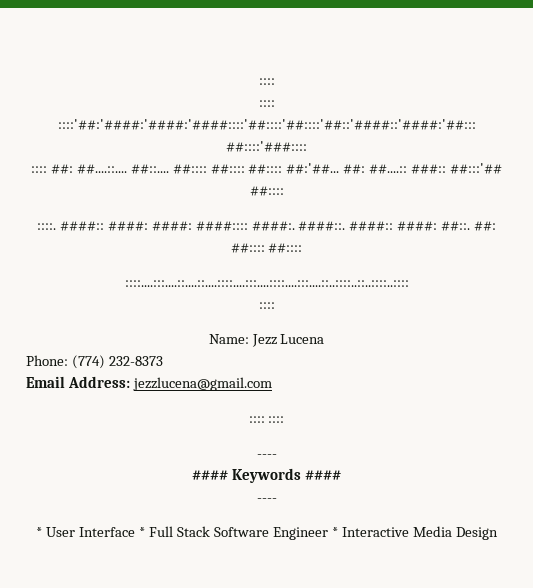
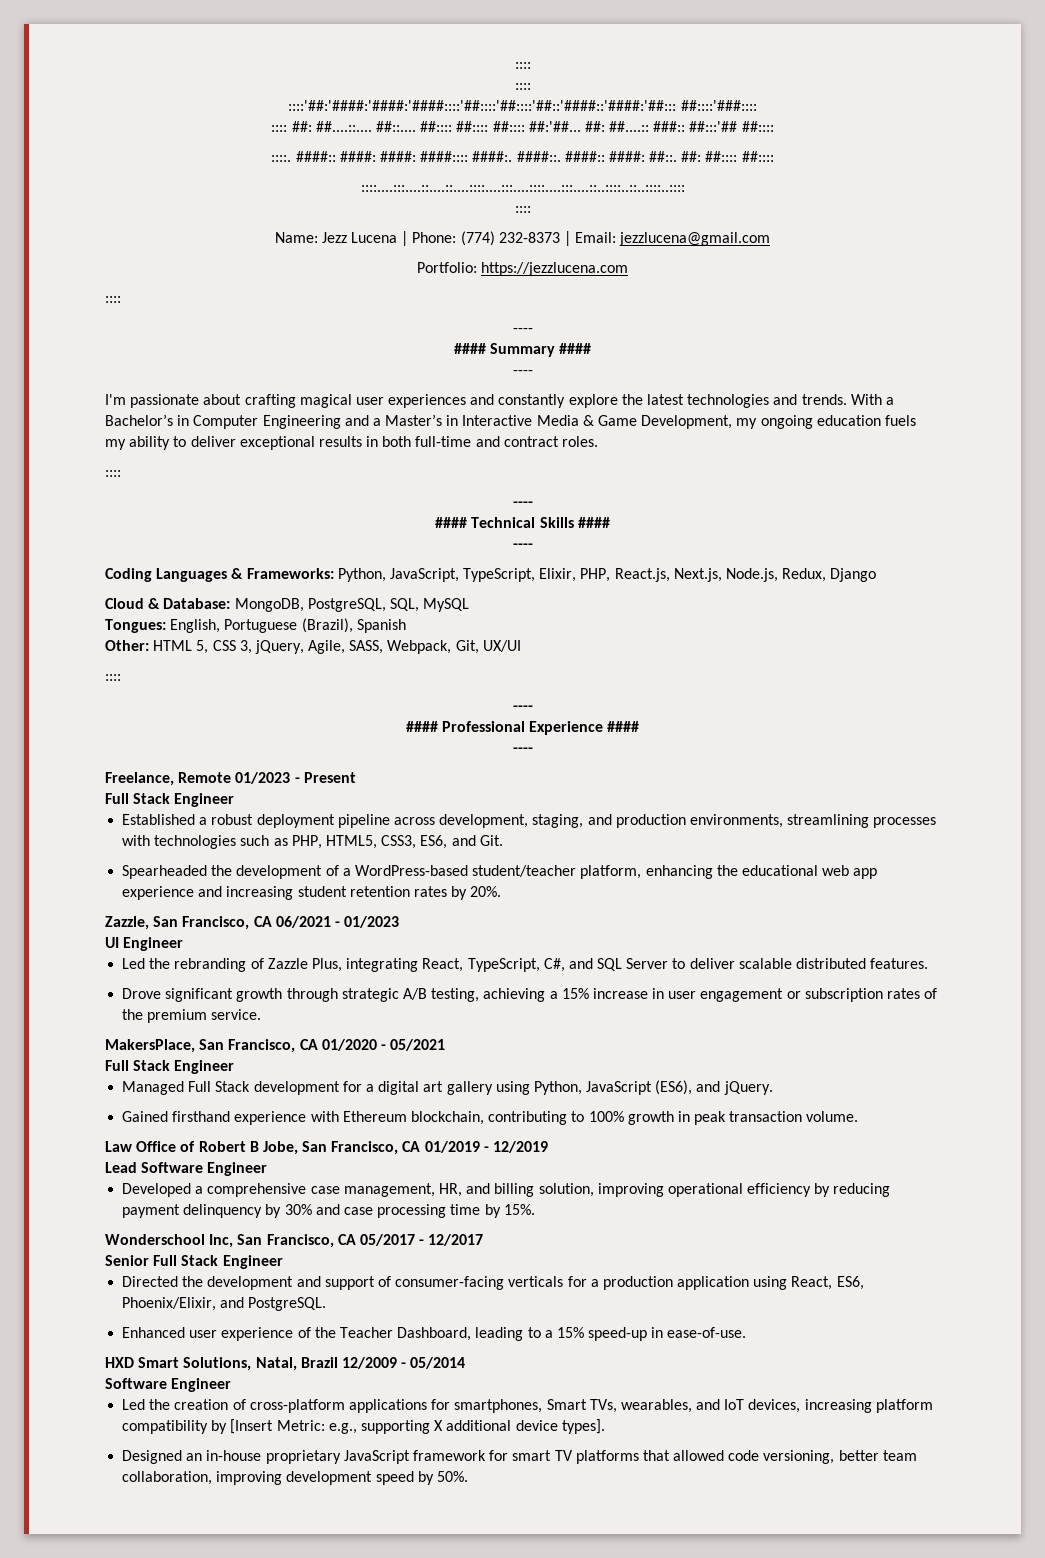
- Name: Jezz Lucena
- Phone: (774) 232-8373
- Email Address: jezzlucena@gmail.com
+ Name: Jezz Lucena | Phone: (774) 232-8373 | Email: jezzlucena@gmail.com
- :::: ::::
+ Portfolio: https://jezzlucena.com
+ ::::
  ----
- #### Keywords ####
+ #### Summary ####
  ----
- * User Interface * Full Stack Software Engineer * Interactive Media Design
+ I'm passionate about crafting magical user experiences and constantly explore the latest technologies and trends. With a Bachelor’s in Computer Engineering and a Master’s in Interactive Media & Game Development, my ongoing education fuels my ability to deliver exceptional results in both full-time and contract roles.
+ ::::
+ ----
+ #### Technical Skills ####
+ ----
+ Coding Languages & Frameworks: Python, JavaScript, TypeScript, Elixir, PHP, React.js, Next.js, Node.js, Redux, Django
+ Cloud & Database: MongoDB, PostgreSQL, SQL, MySQL
+ Tongues: English, Portuguese (Brazil), Spanish
+ Other: HTML 5, CSS 3, jQuery, Agile, SASS, Webpack, Git, UX/UI
+ ::::
+ ----
+ #### Professional Experience ####
+ ----
+ Freelance, Remote 01/2023 - Present
+ Full Stack Engineer
+ Established a robust deployment pipeline across development, staging, and production environments, streamlining processes with technologies such as PHP, HTML5, CSS3, ES6, and Git.
+ Spearheaded the development of a WordPress-based student/teacher platform, enhancing the educational web app experience and increasing student retention rates by 20%.
+ Zazzle, San Francisco, CA 06/2021 - 01/2023
+ UI Engineer
+ Led the rebranding of Zazzle Plus, integrating React, TypeScript, C#, and SQL Server to deliver scalable distributed features.
+ Drove significant growth through strategic A/B testing, achieving a 15% increase in user engagement or subscription rates of the premium service.
+ MakersPlace, San Francisco, CA 01/2020 - 05/2021
+ Full Stack Engineer
+ Managed Full Stack development for a digital art gallery using Python, JavaScript (ES6), and jQuery.
+ Gained firsthand experience with Ethereum blockchain, contributing to 100% growth in peak transaction volume.
+ Law Office of Robert B Jobe, San Francisco, CA 01/2019 - 12/2019
+ Lead Software Engineer
+ Developed a comprehensive case management, HR, and billing solution, improving operational efficiency by reducing payment delinquency by 30% and case processing time by 15%.
+ Wonderschool Inc, San Francisco, CA 05/2017 - 12/2017
+ Senior Full Stack Engineer
+ Directed the development and support of consumer-facing verticals for a production application using React, ES6, Phoenix/Elixir, and PostgreSQL.
+ Enhanced user experience of the Teacher Dashboard, leading to a 15% speed-up in ease-of-use.
+ HXD Smart Solutions, Natal, Brazil 12/2009 - 05/2014
+ Software Engineer
+ Led the creation of cross-platform applications for smartphones, Smart TVs, wearables, and IoT devices, increasing platform compatibility by [Insert Metric: e.g., supporting X additional device types].
+ Designed an in-house proprietary JavaScript framework for smart TV platforms that allowed code versioning, better team collaboration, improving development speed by 50%.

